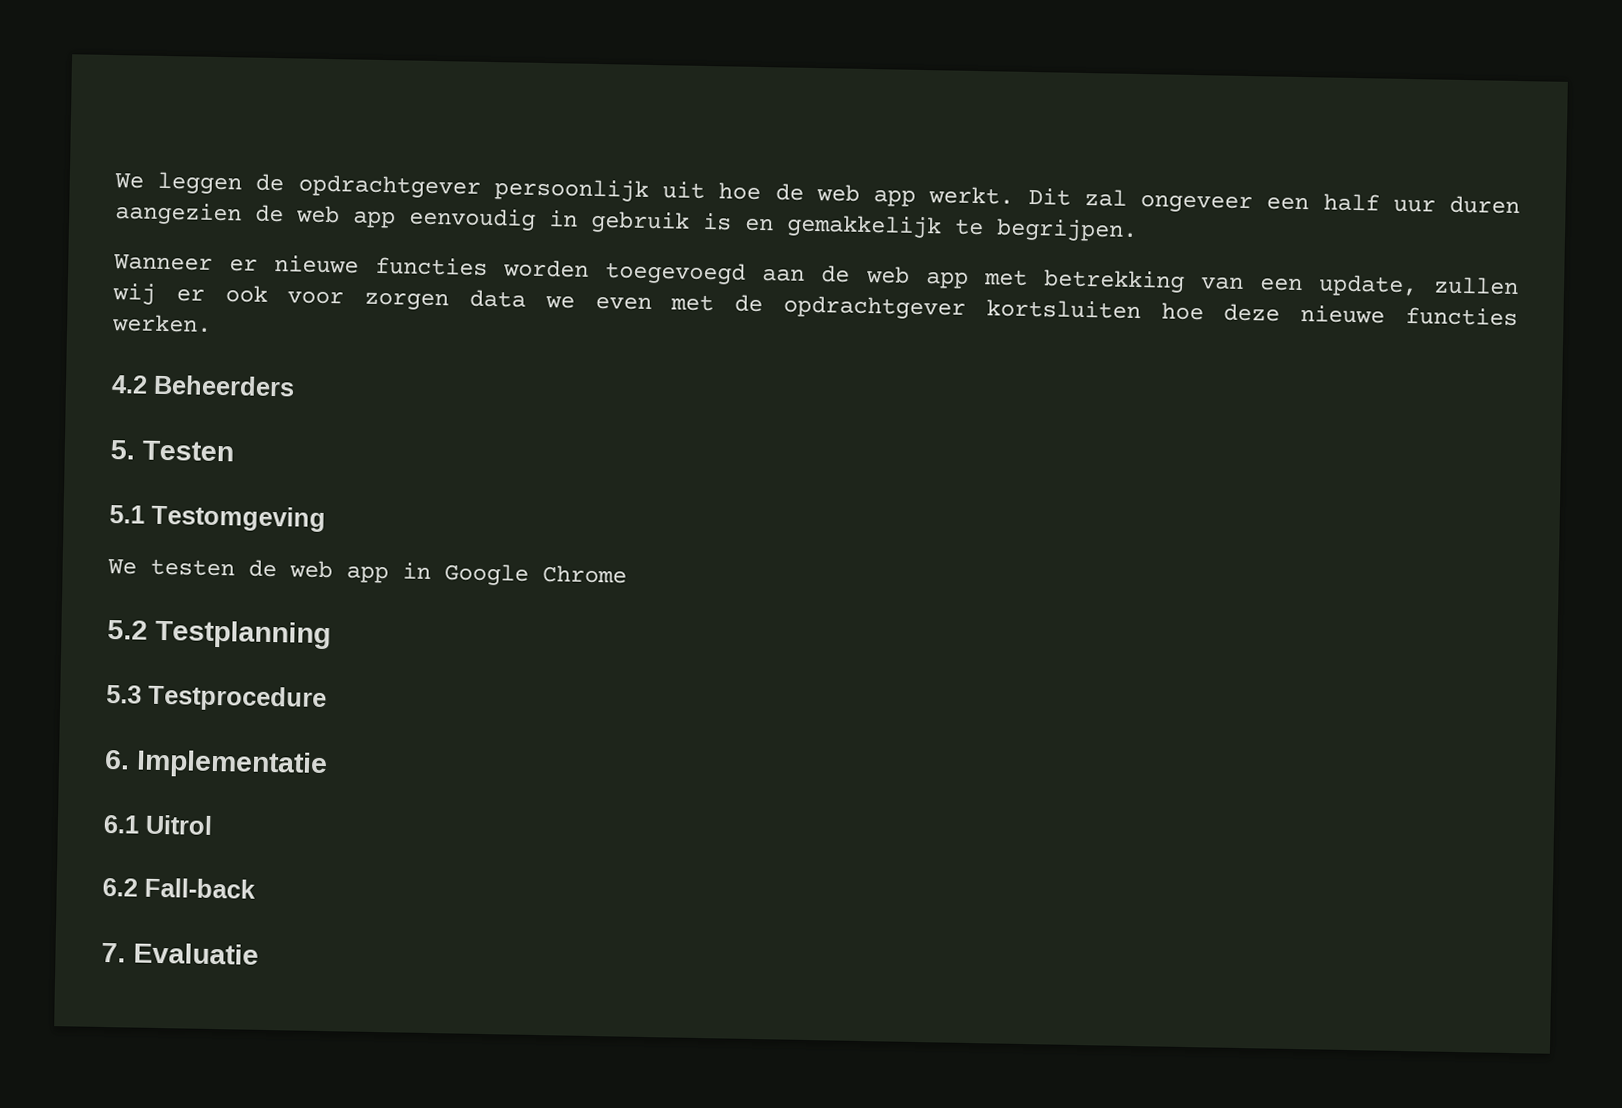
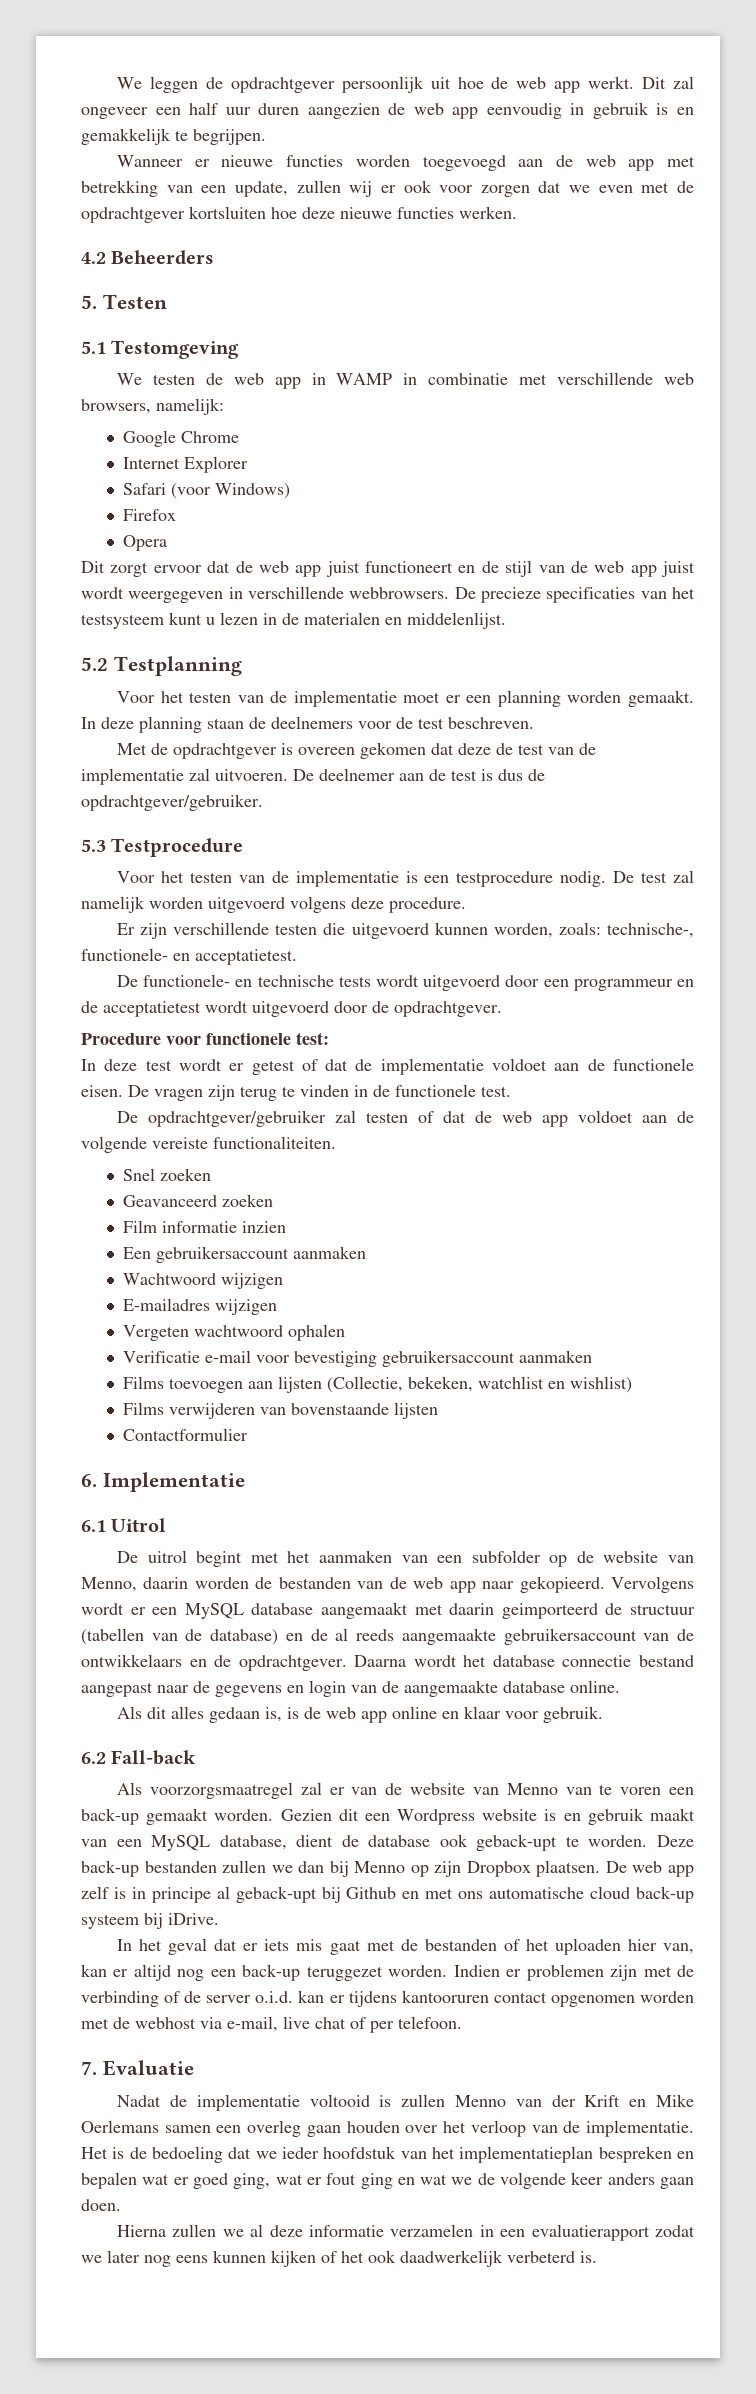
- Wanneer er nieuwe functies worden toegevoegd aan de web app met betrekking van een update, zullen wij er ook voor zorgen data we even met de opdrachtgever kortsluiten hoe deze nieuwe functies werken.
+ Wanneer er nieuwe functies worden toegevoegd aan de web app met betrekking van een update, zullen wij er ook voor zorgen dat we even met de opdrachtgever kortsluiten hoe deze nieuwe functies werken.
- We testen de web app in Google Chrome
+ We testen de web app in WAMP in combinatie met verschillende web browsers, namelijk:
+ Google Chrome
+ Internet Explorer
+ Safari (voor Windows)
+ Firefox
+ Opera
+ Dit zorgt ervoor dat de web app juist functioneert en de stijl van de web app juist wordt weergegeven in verschillende webbrowsers. De precieze specificaties van het testsysteem kunt u lezen in de materialen en middelenlijst.
  5.2 Testplanning
+ Voor het testen van de implementatie moet er een planning worden gemaakt. In deze planning staan de deelnemers voor de test beschreven.
+ Met de opdrachtgever is overeen gekomen dat deze de test van de implementatie zal uitvoeren. De deelnemer aan de test is dus de opdrachtgever/gebruiker.
  5.3 Testprocedure
+ Voor het testen van de implementatie is een testprocedure nodig. De test zal namelijk worden uitgevoerd volgens deze procedure.
+ Er zijn verschillende testen die uitgevoerd kunnen worden, zoals: technische-, functionele- en acceptatietest.
+ De functionele- en technische tests wordt uitgevoerd door een programmeur en de acceptatietest wordt uitgevoerd door de opdrachtgever.
+ Procedure voor functionele test:
+ In deze test wordt er getest of dat de implementatie voldoet aan de functionele eisen. De vragen zijn terug te vinden in de functionele test.
+ De opdrachtgever/gebruiker zal testen of dat de web app voldoet aan de volgende vereiste functionaliteiten.
+ Snel zoeken
+ Geavanceerd zoeken
+ Film informatie inzien
+ Een gebruikersaccount aanmaken
+ Wachtwoord wijzigen
+ E-mailadres wijzigen
+ Vergeten wachtwoord ophalen
+ Verificatie e-mail voor bevestiging gebruikersaccount aanmaken
+ Films toevoegen aan lijsten (Collectie, bekeken, watchlist en wishlist)
+ Films verwijderen van bovenstaande lijsten
+ Contactformulier
  6. Implementatie
  6.1 Uitrol
+ De uitrol begint met het aanmaken van een subfolder op de website van Menno, daarin worden de bestanden van de web app naar gekopieerd. Vervolgens wordt er een MySQL database aangemaakt met daarin geimporteerd de structuur (tabellen van de database) en de al reeds aangemaakte gebruikersaccount van de ontwikkelaars en de opdrachtgever. Daarna wordt het database connectie bestand aangepast naar de gegevens en login van de aangemaakte database online.
+ Als dit alles gedaan is, is de web app online en klaar voor gebruik.
  6.2 Fall-back
+ Als voorzorgsmaatregel zal er van de website van Menno van te voren een back-up gemaakt worden. Gezien dit een Wordpress website is en gebruik maakt van een MySQL database, dient de database ook geback-upt te worden. Deze back-up bestanden zullen we dan bij Menno op zijn Dropbox plaatsen. De web app zelf is in principe al geback-upt bij Github en met ons automatische cloud back-up systeem bij iDrive.
+ In het geval dat er iets mis gaat met de bestanden of het uploaden hier van, kan er altijd nog een back-up teruggezet worden. Indien er problemen zijn met de verbinding of de server o.i.d. kan er tijdens kantooruren contact opgenomen worden met de webhost via e-mail, live chat of per telefoon.
  7. Evaluatie
+ Nadat de implementatie voltooid is zullen Menno van der Krift en Mike Oerlemans samen een overleg gaan houden over het verloop van de implementatie. Het is de bedoeling dat we ieder hoofdstuk van het implementatieplan bespreken en bepalen wat er goed ging, wat er fout ging en wat we de volgende keer anders gaan doen.
+ Hierna zullen we al deze informatie verzamelen in een evaluatierapport zodat we later nog eens kunnen kijken of het ook daadwerkelijk verbeterd is.

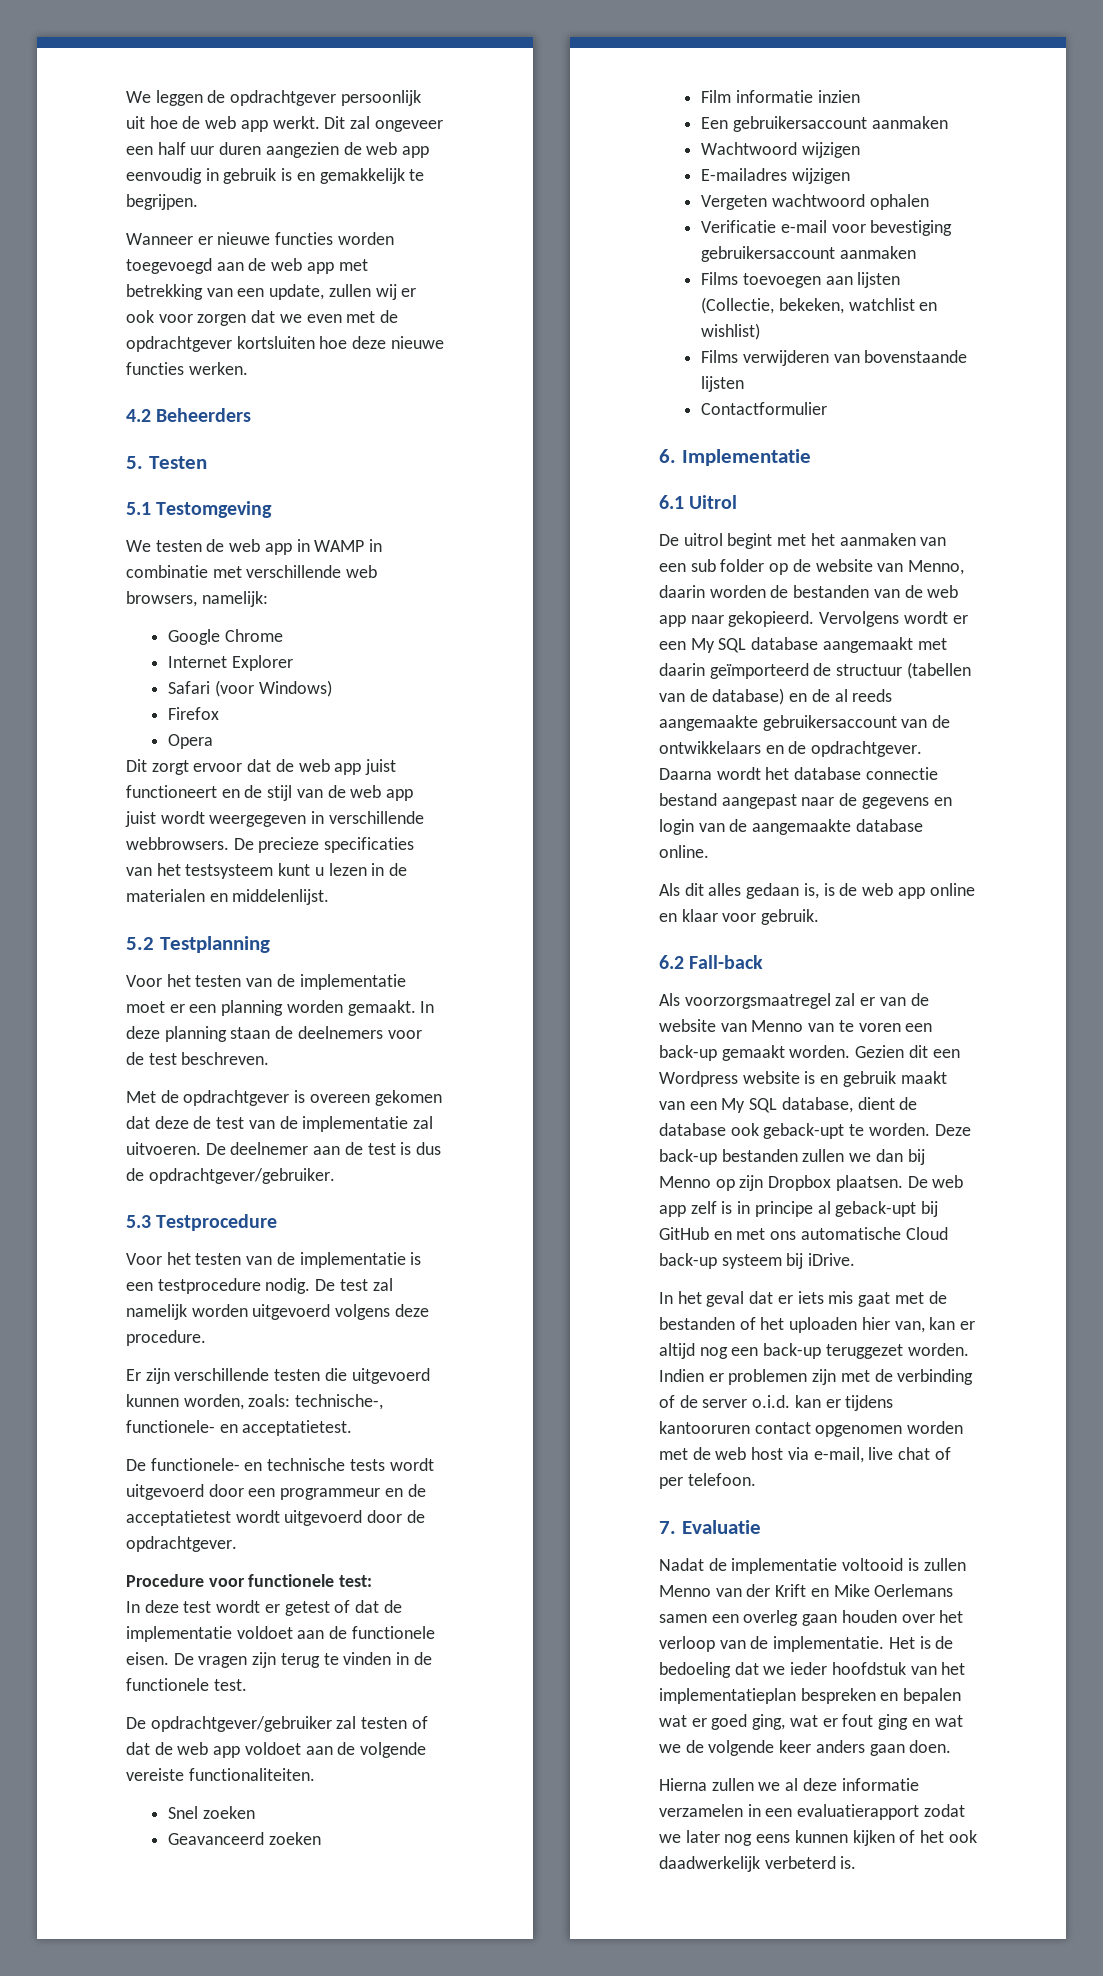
- De uitrol begint met het aanmaken van een subfolder op de website van Menno, daarin worden de bestanden van de web app naar gekopieerd.
+ De uitrol begint met het aanmaken van een sub folder op de website van Menno, daarin worden de bestanden van de web app naar gekopieerd.
- Vervolgens wordt er een MySQL database aangemaakt met daarin geimporteerd de structuur (tabellen van de database) en de al reeds aangemaakte gebruikersaccount van de ontwikkelaars en de opdrachtgever.
+ Vervolgens wordt er een My SQL database aangemaakt met daarin geïmporteerd de structuur (tabellen van de database) en de al reeds aangemaakte gebruikersaccount van de ontwikkelaars en de opdrachtgever.
- Gezien dit een Wordpress website is en gebruik maakt van een MySQL database, dient de database ook geback-upt te worden.
+ Gezien dit een Wordpress website is en gebruik maakt van een My SQL database, dient de database ook geback-upt te worden.
- De web app zelf is in principe al geback-upt bij Github en met ons automatische cloud back-up systeem bij iDrive.
+ De web app zelf is in principe al geback-upt bij GitHub en met ons automatische Cloud back-up systeem bij iDrive.
- Indien er problemen zijn met de verbinding of de server o.i.d. kan er tijdens kantooruren contact opgenomen worden met de webhost via e-mail, live chat of per telefoon.
+ Indien er problemen zijn met de verbinding of de server o.i.d. kan er tijdens kantooruren contact opgenomen worden met de web host via e-mail, live chat of per telefoon.

